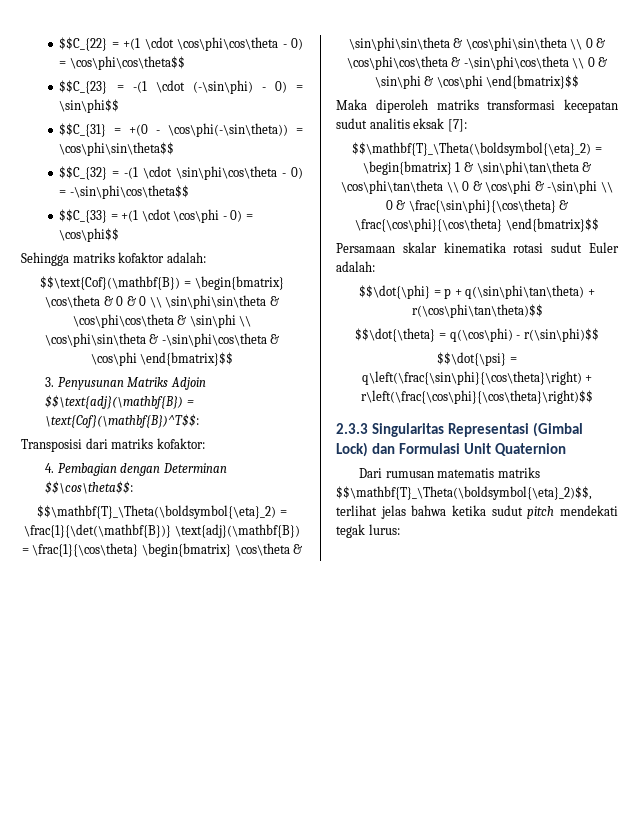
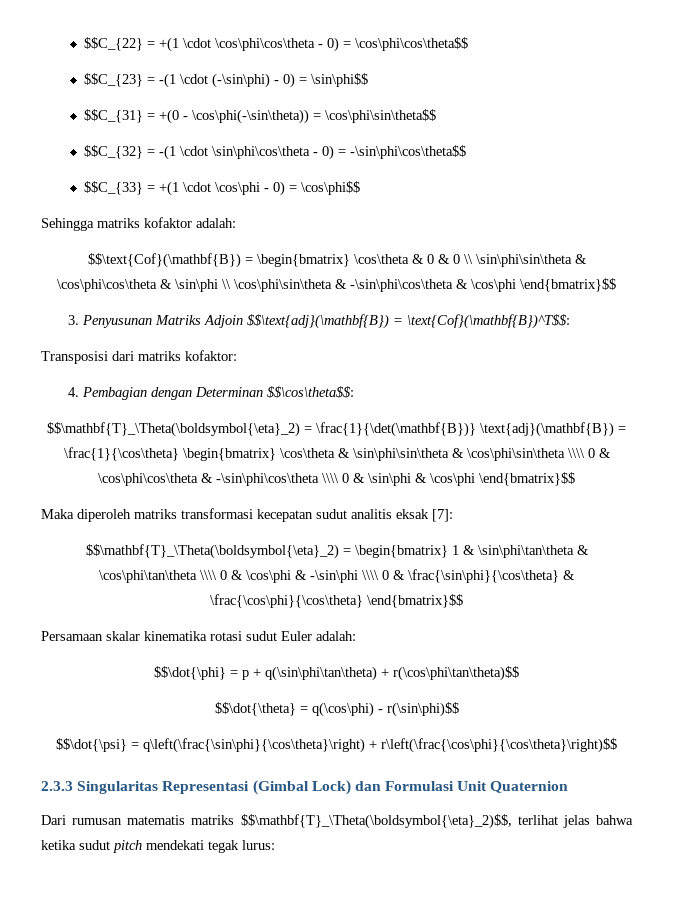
- $$\mathbf{T}_\Theta(\boldsymbol{\eta}_2) = \frac{1}{\det(\mathbf{B})} \text{adj}(\mathbf{B}) = \frac{1}{\cos\theta} \begin{bmatrix} \cos\theta & \sin\phi\sin\theta & \cos\phi\sin\theta \\ 0 & \cos\phi\cos\theta & -\sin\phi\cos\theta \\ 0 & \sin\phi & \cos\phi \end{bmatrix}$$
+ $$\mathbf{T}_\Theta(\boldsymbol{\eta}_2) = \frac{1}{\det(\mathbf{B})} \text{adj}(\mathbf{B}) = \frac{1}{\cos\theta} \begin{bmatrix} \cos\theta & \sin\phi\sin\theta & \cos\phi\sin\theta \\\\ 0 & \cos\phi\cos\theta & -\sin\phi\cos\theta \\\\ 0 & \sin\phi & \cos\phi \end{bmatrix}$$
- $$\mathbf{T}_\Theta(\boldsymbol{\eta}_2) = \begin{bmatrix} 1 & \sin\phi\tan\theta & \cos\phi\tan\theta \\ 0 & \cos\phi & -\sin\phi \\ 0 & \frac{\sin\phi}{\cos\theta} & \frac{\cos\phi}{\cos\theta} \end{bmatrix}$$
+ $$\mathbf{T}_\Theta(\boldsymbol{\eta}_2) = \begin{bmatrix} 1 & \sin\phi\tan\theta & \cos\phi\tan\theta \\\\ 0 & \cos\phi & -\sin\phi \\\\ 0 & \frac{\sin\phi}{\cos\theta} & \frac{\cos\phi}{\cos\theta} \end{bmatrix}$$

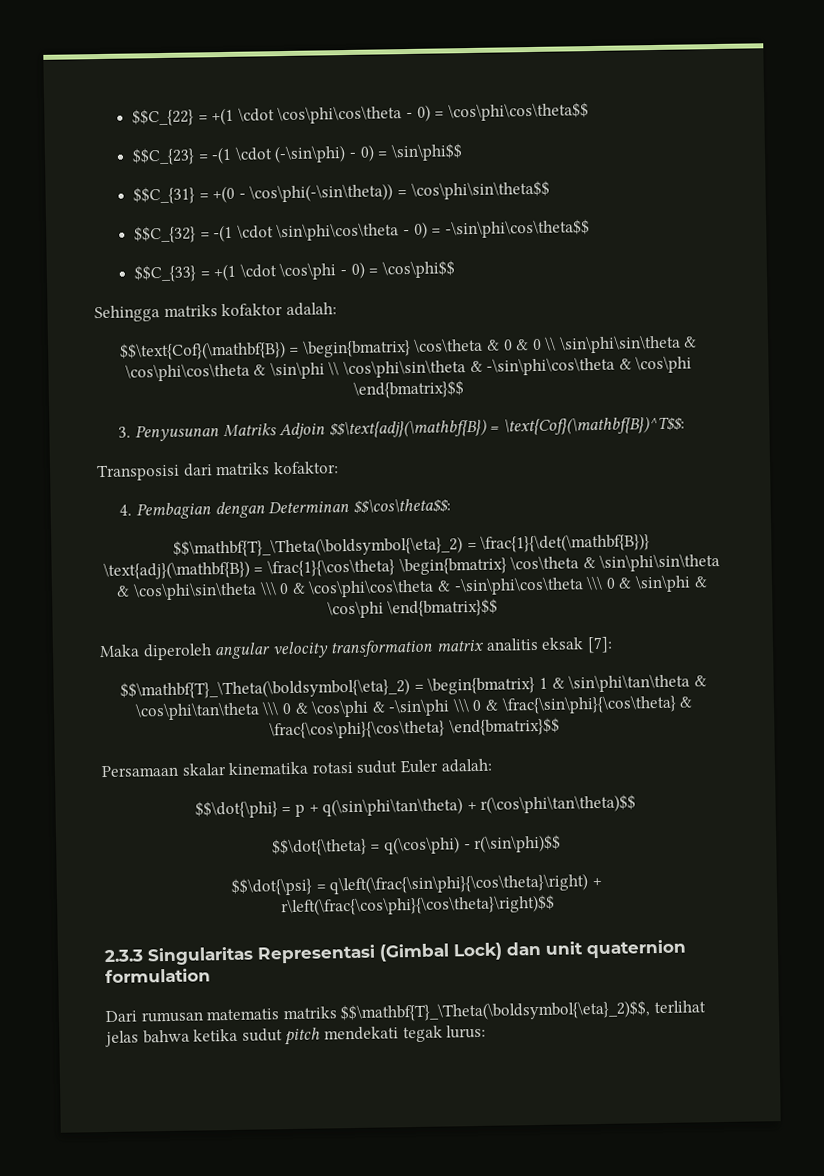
- $$\mathbf{T}_\Theta(\boldsymbol{\eta}_2) = \frac{1}{\det(\mathbf{B})} \text{adj}(\mathbf{B}) = \frac{1}{\cos\theta} \begin{bmatrix} \cos\theta & \sin\phi\sin\theta & \cos\phi\sin\theta \\\\ 0 & \cos\phi\cos\theta & -\sin\phi\cos\theta \\\\ 0 & \sin\phi & \cos\phi \end{bmatrix}$$
+ $$\mathbf{T}_\Theta(\boldsymbol{\eta}_2) = \frac{1}{\det(\mathbf{B})} \text{adj}(\mathbf{B}) = \frac{1}{\cos\theta} \begin{bmatrix} \cos\theta & \sin\phi\sin\theta & \cos\phi\sin\theta \\\ 0 & \cos\phi\cos\theta & -\sin\phi\cos\theta \\\ 0 & \sin\phi & \cos\phi \end{bmatrix}$$
- Maka diperoleh matriks transformasi kecepatan sudut analitis eksak [7]:
+ Maka diperoleh angular velocity transformation matrix analitis eksak [7]:
- $$\mathbf{T}_\Theta(\boldsymbol{\eta}_2) = \begin{bmatrix} 1 & \sin\phi\tan\theta & \cos\phi\tan\theta \\\\ 0 & \cos\phi & -\sin\phi \\\\ 0 & \frac{\sin\phi}{\cos\theta} & \frac{\cos\phi}{\cos\theta} \end{bmatrix}$$
+ $$\mathbf{T}_\Theta(\boldsymbol{\eta}_2) = \begin{bmatrix} 1 & \sin\phi\tan\theta & \cos\phi\tan\theta \\\ 0 & \cos\phi & -\sin\phi \\\ 0 & \frac{\sin\phi}{\cos\theta} & \frac{\cos\phi}{\cos\theta} \end{bmatrix}$$
- 2.3.3 Singularitas Representasi (Gimbal Lock) dan Formulasi Unit Quaternion
+ 2.3.3 Singularitas Representasi (Gimbal Lock) dan unit quaternion formulation

